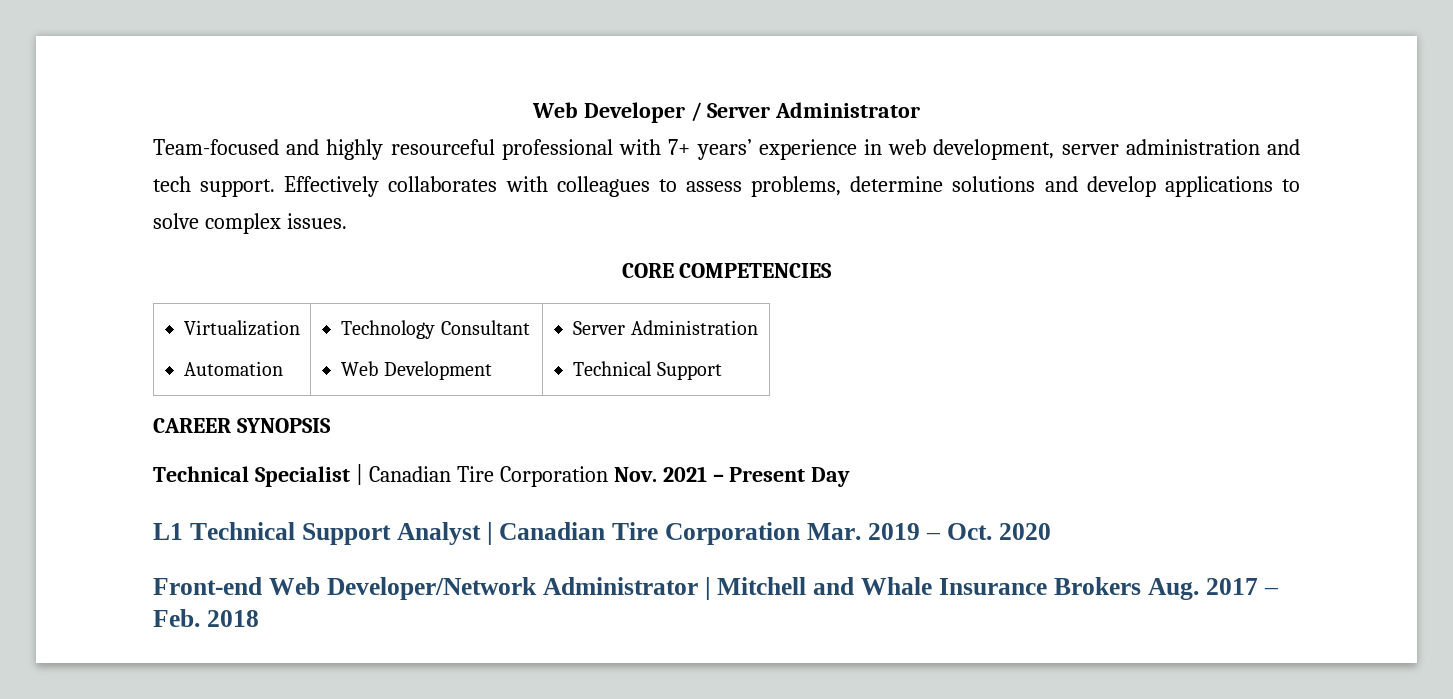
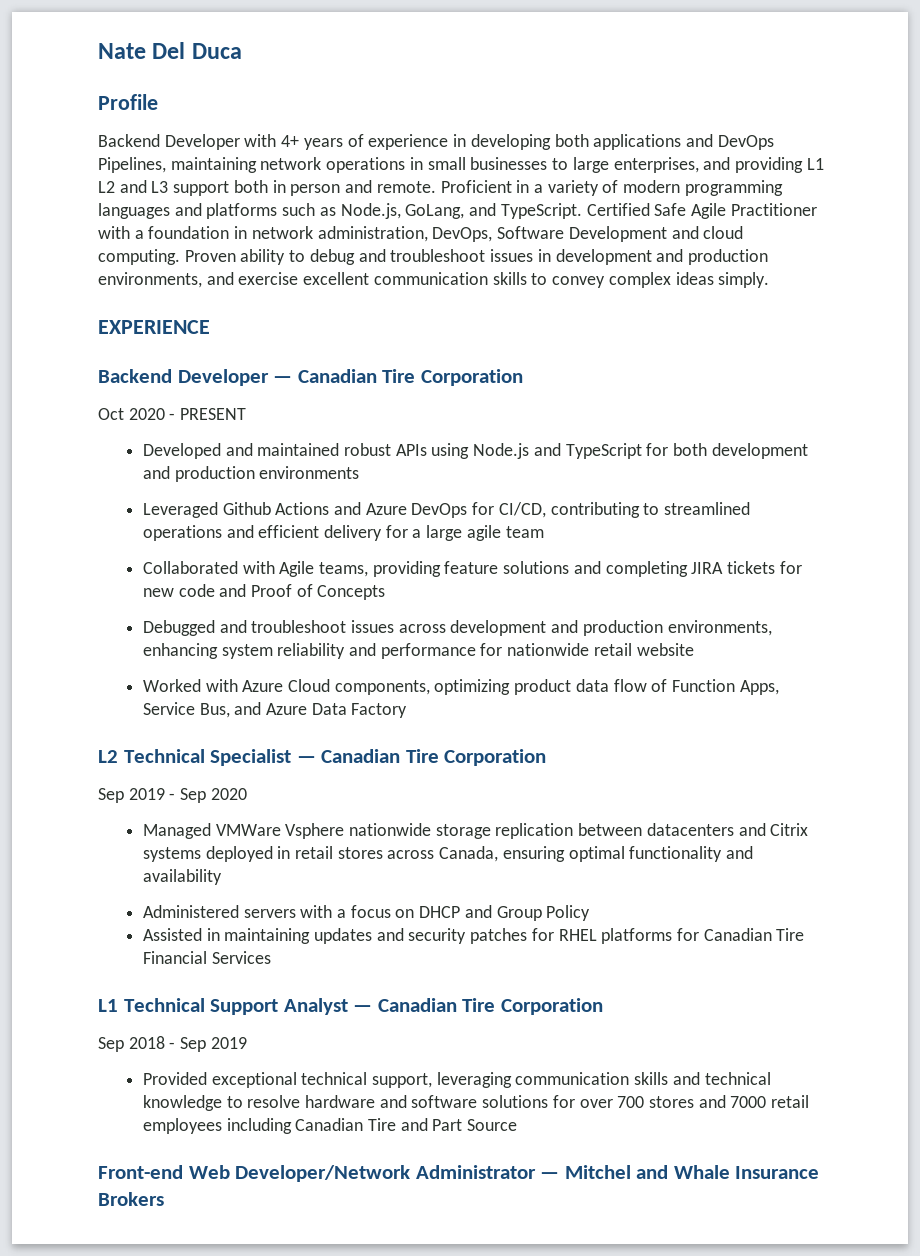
- Web Developer / Server Administrator
- Team-focused and highly resourceful professional with 7+ years’ experience in web development, server administration and tech support. Effectively collaborates with colleagues to assess problems, determine solutions and develop applications to solve complex issues.
- CORE COMPETENCIES
- Virtualization
- Automation | Technology Consultant
- Web Development | Server Administration
- Technical Support
- CAREER SYNOPSIS
- Technical Specialist | Canadian Tire Corporation Nov. 2021 – Present Day
+ Nate Del Duca
+ Profile
+ Backend Developer with 4+ years of experience in developing both applications and DevOps Pipelines, maintaining network operations in small businesses to large enterprises, and providing L1 L2 and L3 support both in person and remote. Proficient in a variety of modern programming languages and platforms such as Node.js, GoLang, and TypeScript. Certified Safe Agile Practitioner with a foundation in network administration, DevOps, Software Development and cloud computing. Proven ability to debug and troubleshoot issues in development and production environments, and exercise excellent communication skills to convey complex ideas simply.
+ EXPERIENCE
+ Backend Developer — Canadian Tire Corporation
+ Oct 2020 - PRESENT
+ Developed and maintained robust APIs using Node.js and TypeScript for both development and production environments
+ Leveraged Github Actions and Azure DevOps for CI/CD, contributing to streamlined operations and efficient delivery for a large agile team
+ Collaborated with Agile teams, providing feature solutions and completing JIRA tickets for new code and Proof of Concepts
+ Debugged and troubleshoot issues across development and production environments, enhancing system reliability and performance for nationwide retail website
+ Worked with Azure Cloud components, optimizing product data flow of Function Apps, Service Bus, and Azure Data Factory
+ L2 Technical Specialist — Canadian Tire Corporation
+ Sep 2019 - Sep 2020
+ Managed VMWare Vsphere nationwide storage replication between datacenters and Citrix systems deployed in retail stores across Canada, ensuring optimal functionality and availability
+ Administered servers with a focus on DHCP and Group Policy
+ Assisted in maintaining updates and security patches for RHEL platforms for Canadian Tire Financial Services
- L1 Technical Support Analyst | Canadian Tire Corporation Mar. 2019 – Oct. 2020
+ L1 Technical Support Analyst — Canadian Tire Corporation
+ Sep 2018 - Sep 2019
+ Provided exceptional technical support, leveraging communication skills and technical knowledge to resolve hardware and software solutions for over 700 stores and 7000 retail employees including Canadian Tire and Part Source
- Front-end Web Developer/Network Administrator | Mitchell and Whale Insurance Brokers Aug. 2017 – Feb. 2018
+ Front-end Web Developer/Network Administrator — Mitchel and Whale Insurance Brokers

